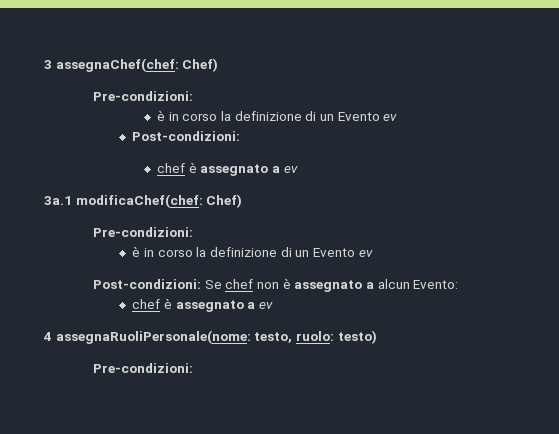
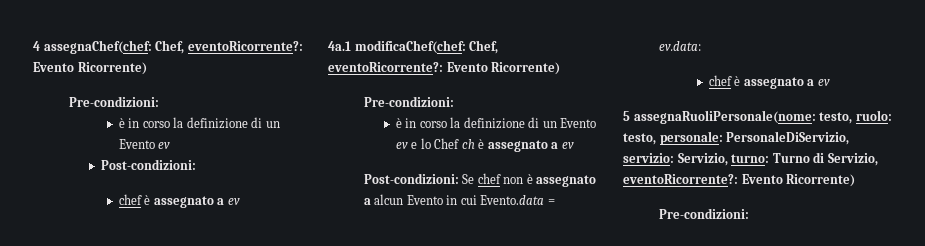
- 3 assegnaChef(chef: Chef)
+ 4 assegnaChef(chef: Chef, eventoRicorrente?: Evento Ricorrente)
- 3a.1 modificaChef(chef: Chef)
+ 4a.1 modificaChef(chef: Chef, eventoRicorrente?: Evento Ricorrente)
  Pre-condizioni:
- è in corso la definizione di un Evento ev
+ è in corso la definizione di un Evento ev e lo Chef ch è assegnato a ev
- Post-condizioni: Se chef non è assegnato a alcun Evento:
+ Post-condizioni: Se chef non è assegnato a alcun Evento in cui Evento.data = ev.data:
  chef è assegnato a ev
- 4 assegnaRuoliPersonale(nome: testo, ruolo: testo)
+ 5 assegnaRuoliPersonale(nome: testo, ruolo: testo, personale: PersonaleDiServizio, servizio: Servizio, turno: Turno di Servizio, eventoRicorrente?: Evento Ricorrente)

